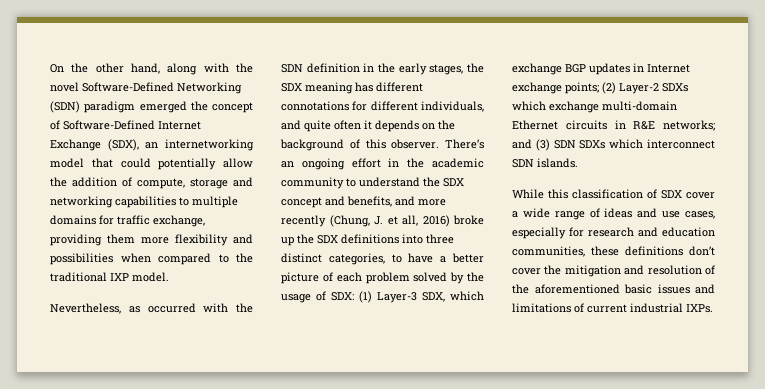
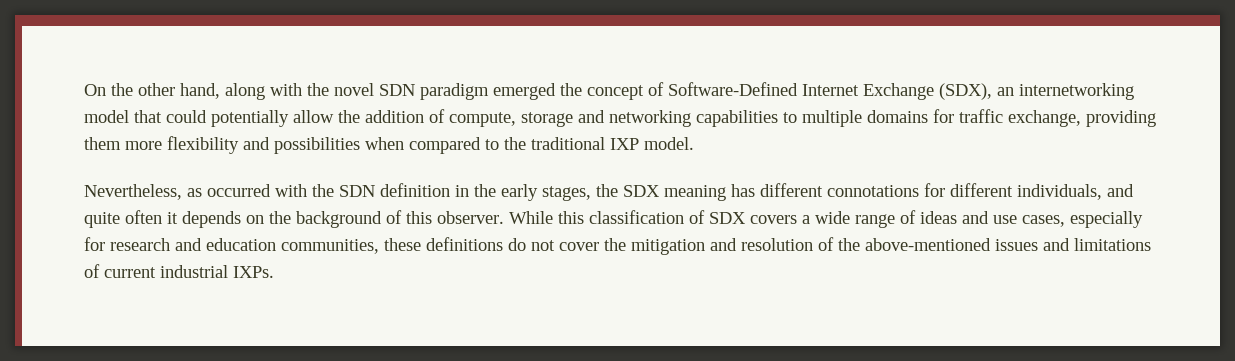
- On the other hand, along with the novel Software-Defined Networking (SDN) paradigm emerged the concept of Software-Defined Internet Exchange (SDX), an internetworking model that could potentially allow the addition of compute, storage and networking capabilities to multiple domains for traffic exchange, providing them more flexibility and possibilities when compared to the traditional IXP model.
+ On the other hand, along with the novel SDN paradigm emerged the concept of Software-Defined Internet Exchange (SDX), an internetworking model that could potentially allow the addition of compute, storage and networking capabilities to multiple domains for traffic exchange, providing them more flexibility and possibilities when compared to the traditional IXP model.
- Nevertheless, as occurred with the SDN definition in the early stages, the SDX meaning has different connotations for different individuals, and quite often it depends on the background of this observer. There’s an ongoing effort in the academic community to understand the SDX concept and benefits, and more recently (Chung, J. et all, 2016) broke up the SDX definitions into three distinct categories, to have a better picture of each problem solved by the usage of SDX: (1) Layer-3 SDX, which exchange BGP updates in Internet exchange points; (2) Layer-2 SDXs which exchange multi-domain Ethernet circuits in R&E networks; and (3) SDN SDXs which interconnect SDN islands.
- While this classification of SDX cover a wide range of ideas and use cases, especially for research and education communities, these definitions don’t cover the mitigation and resolution of the aforementioned basic issues and limitations of current industrial IXPs.
+ Nevertheless, as occurred with the SDN definition in the early stages, the SDX meaning has different connotations for different individuals, and quite often it depends on the background of this observer. While this classification of SDX covers a wide range of ideas and use cases, especially for research and education communities, these definitions do not cover the mitigation and resolution of the above-mentioned issues and limitations of current industrial IXPs.

